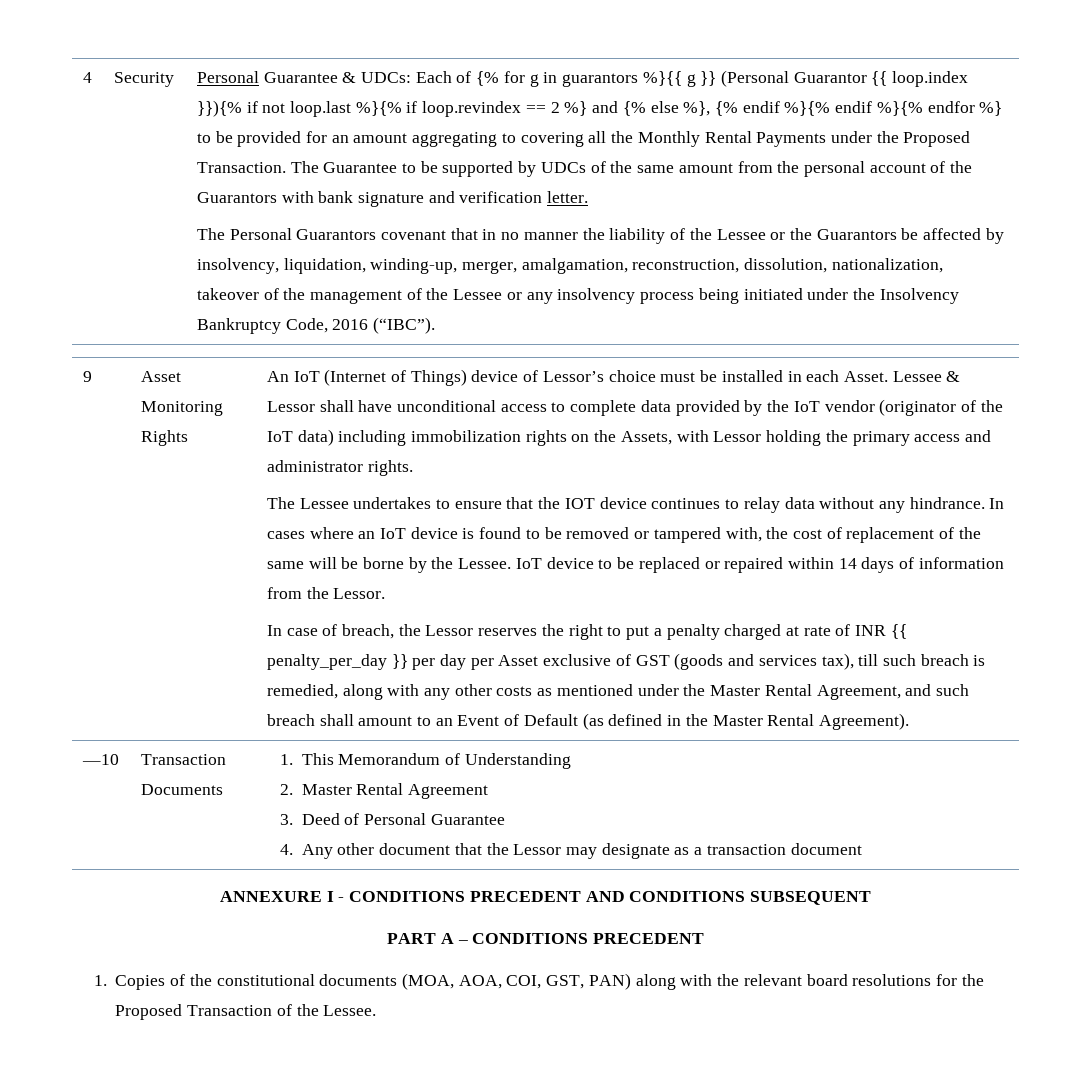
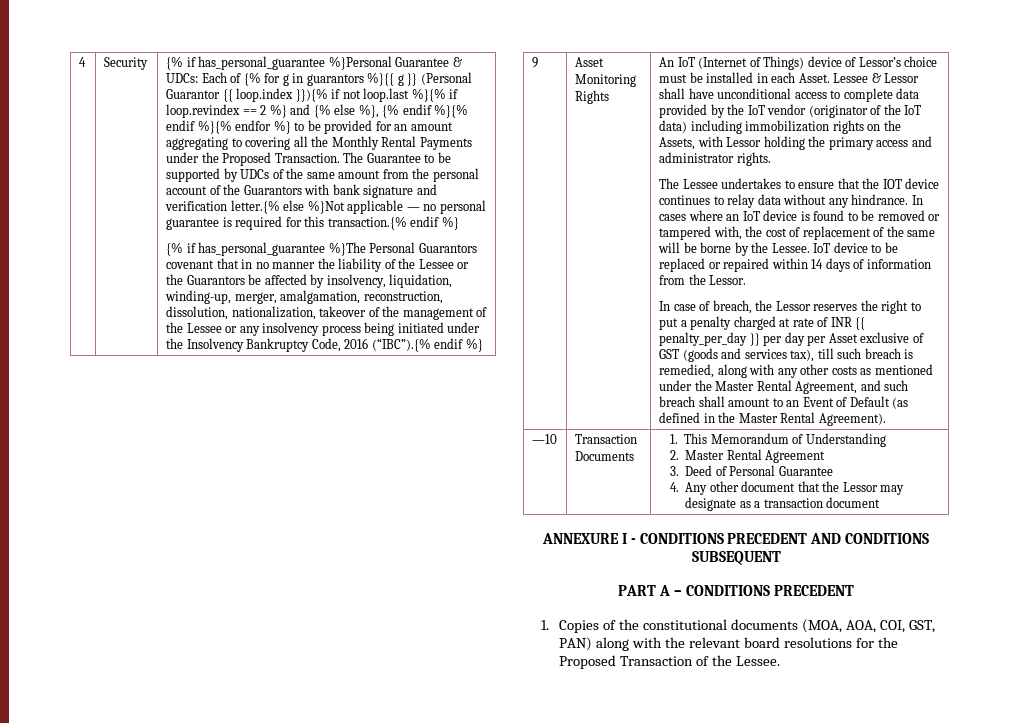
- Personal Guarantee & UDCs: Each of {% for g in guarantors %}{{ g }} (Personal Guarantor {{ loop.index }}){% if not loop.last %}{% if loop.revindex == 2 %} and {% else %}, {% endif %}{% endif %}{% endfor %} to be provided for an amount aggregating to covering all the Monthly Rental Payments under the Proposed Transaction.
+ {% if has_personal_guarantee %}Personal Guarantee & UDCs: Each of {% for g in guarantors %}{{ g }} (Personal Guarantor {{ loop.index }}){% if not loop.last %}{% if loop.revindex == 2 %} and {% else %}, {% endif %}{% endif %}{% endfor %} to be provided for an amount aggregating to covering all the Monthly Rental Payments under the Proposed Transaction.
- The Guarantee to be supported by UDCs of the same amount from the personal account of the Guarantors with bank signature and verification letter.
- The Personal Guarantors covenant that in no manner the liability of the Lessee or the Guarantors be affected by insolvency, liquidation, winding-up, merger, amalgamation, reconstruction, dissolution, nationalization, takeover of the management of the Lessee or any insolvency process being initiated under the Insolvency Bankruptcy Code, 2016 (“IBC”).
+ The Guarantee to be supported by UDCs of the same amount from the personal account of the Guarantors with bank signature and verification letter.{% else %}Not applicable — no personal guarantee is required for this transaction.{% endif %}
+ {% if has_personal_guarantee %}The Personal Guarantors covenant that in no manner the liability of the Lessee or the Guarantors be affected by insolvency, liquidation, winding-up, merger, amalgamation, reconstruction, dissolution, nationalization, takeover of the management of the Lessee or any insolvency process being initiated under the Insolvency Bankruptcy Code, 2016 (“IBC”).{% endif %}

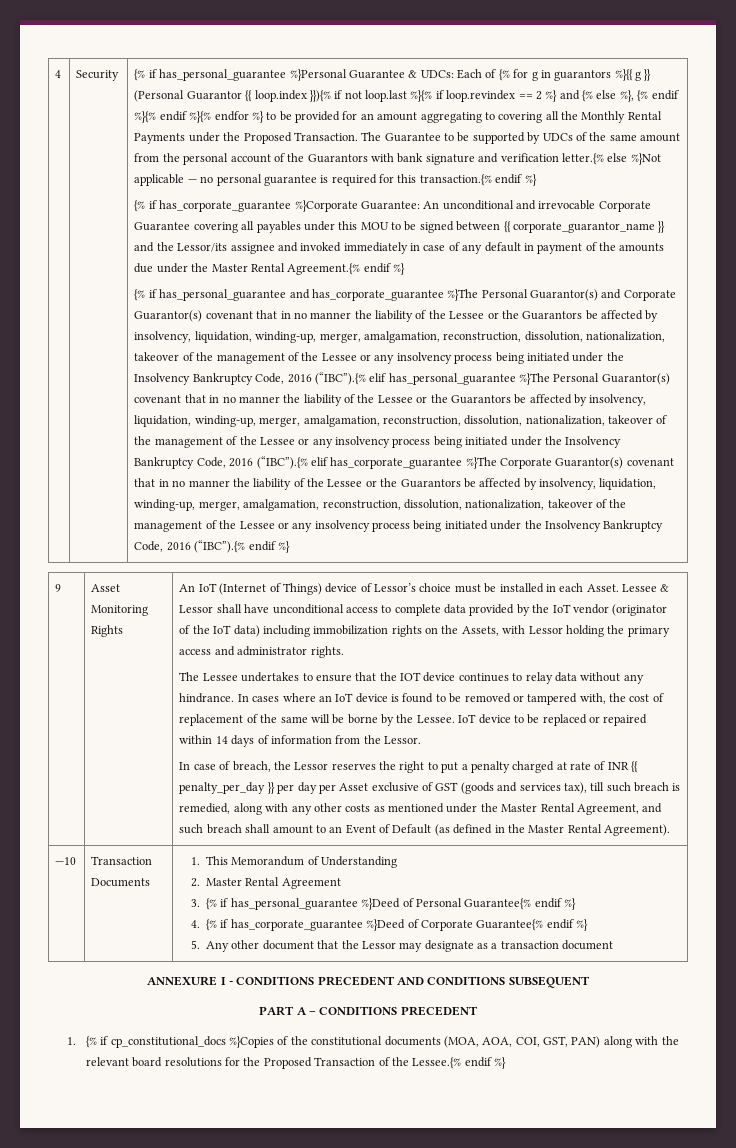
- {% if has_personal_guarantee %}The Personal Guarantors covenant that in no manner the liability of the Lessee or the Guarantors be affected by insolvency, liquidation, winding-up, merger, amalgamation, reconstruction, dissolution, nationalization, takeover of the management of the Lessee or any insolvency process being initiated under the Insolvency Bankruptcy Code, 2016 (“IBC”).{% endif %}
+ {% if has_corporate_guarantee %}Corporate Guarantee: An unconditional and irrevocable Corporate Guarantee covering all payables under this MOU to be signed between {{ corporate_guarantor_name }} and the Lessor/its assignee and invoked immediately in case of any default in payment of the amounts due under the Master Rental Agreement.{% endif %}
+ {% if has_personal_guarantee and has_corporate_guarantee %}The Personal Guarantor(s) and Corporate Guarantor(s) covenant that in no manner the liability of the Lessee or the Guarantors be affected by insolvency, liquidation, winding-up, merger, amalgamation, reconstruction, dissolution, nationalization, takeover of the management of the Lessee or any insolvency process being initiated under the Insolvency Bankruptcy Code, 2016 (“IBC”).{% elif has_personal_guarantee %}The Personal Guarantor(s) covenant that in no manner the liability of the Lessee or the Guarantors be affected by insolvency, liquidation, winding-up, merger, amalgamation, reconstruction, dissolution, nationalization, takeover of the management of the Lessee or any insolvency process being initiated under the Insolvency Bankruptcy Code, 2016 (“IBC”).{% elif has_corporate_guarantee %}The Corporate Guarantor(s) covenant that in no manner the liability of the Lessee or the Guarantors be affected by insolvency, liquidation, winding-up, merger, amalgamation, reconstruction, dissolution, nationalization, takeover of the management of the Lessee or any insolvency process being initiated under the Insolvency Bankruptcy Code, 2016 (“IBC”).{% endif %}
- 3. Deed of Personal Guarantee
- 4. Any other document that the Lessor may designate as a transaction document
+ 3. {% if has_personal_guarantee %}Deed of Personal Guarantee{% endif %}
+ 4. {% if has_corporate_guarantee %}Deed of Corporate Guarantee{% endif %}
+ 5. Any other document that the Lessor may designate as a transaction document
- 1. Copies of the constitutional documents (MOA, AOA, COI, GST, PAN) along with the relevant board resolutions for the Proposed Transaction of the Lessee.
+ 1. {% if cp_constitutional_docs %}Copies of the constitutional documents (MOA, AOA, COI, GST, PAN) along with the relevant board resolutions for the Proposed Transaction of the Lessee.{% endif %}

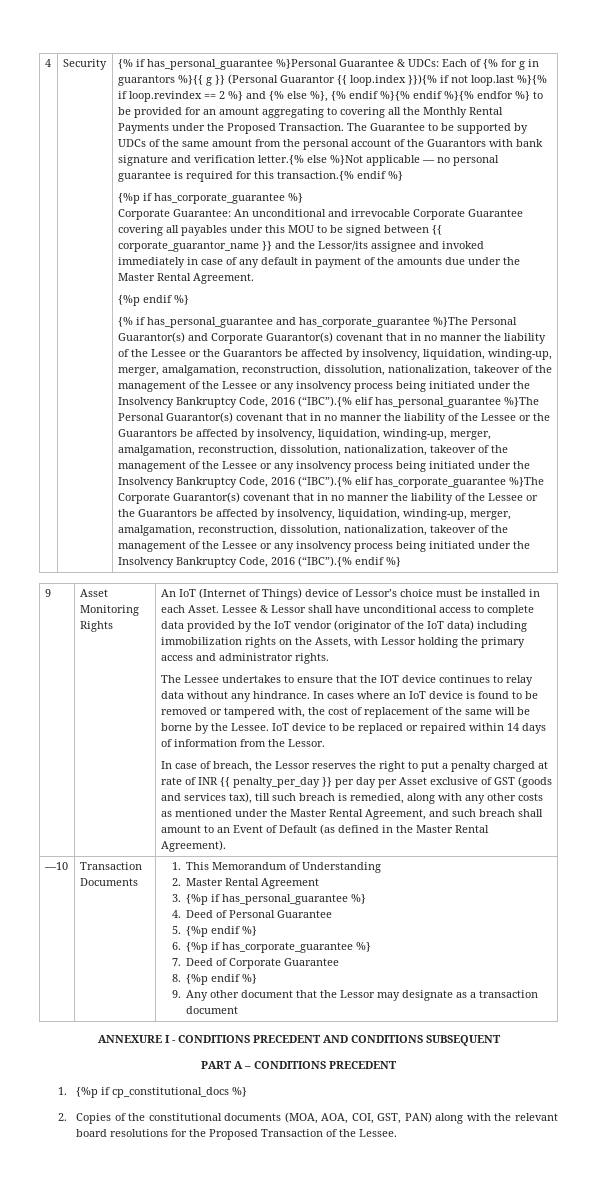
  The Guarantee to be supported by UDCs of the same amount from the personal account of the Guarantors with bank signature and verification letter.{% else %}Not applicable — no personal guarantee is required for this transaction.{% endif %}
- {% if has_corporate_guarantee %}Corporate Guarantee:
+ {%p if has_corporate_guarantee %}
+ Corporate Guarantee:
- An unconditional and irrevocable Corporate Guarantee covering all payables under this MOU to be signed between {{ corporate_guarantor_name }} and the Lessor/its assignee and invoked immediately in case of any default in payment of the amounts due under the Master Rental Agreement.{% endif %}
+ An unconditional and irrevocable Corporate Guarantee covering all payables under this MOU to be signed between {{ corporate_guarantor_name }} and the Lessor/its assignee and invoked immediately in case of any default in payment of the amounts due under the Master Rental Agreement.
+ {%p endif %}
- 3. {% if has_personal_guarantee %}Deed of Personal Guarantee{% endif %}
- 4. {% if has_corporate_guarantee %}Deed of Corporate Guarantee{% endif %}
- 5. Any other document that the Lessor may designate as a transaction document
+ 3. {%p if has_personal_guarantee %}
+ 4. Deed of Personal Guarantee
+ 5. {%p endif %}
+ 6. {%p if has_corporate_guarantee %}
+ 7. Deed of Corporate Guarantee
+ 8. {%p endif %}
+ 9. Any other document that the Lessor may designate as a transaction document
- 1. {% if cp_constitutional_docs %}Copies of the constitutional documents (MOA, AOA, COI, GST, PAN) along with the relevant board resolutions for the Proposed Transaction of the Lessee.{% endif %}
+ 1. {%p if cp_constitutional_docs %}
+ 2. Copies of the constitutional documents (MOA, AOA, COI, GST, PAN) along with the relevant board resolutions for the Proposed Transaction of the Lessee.

